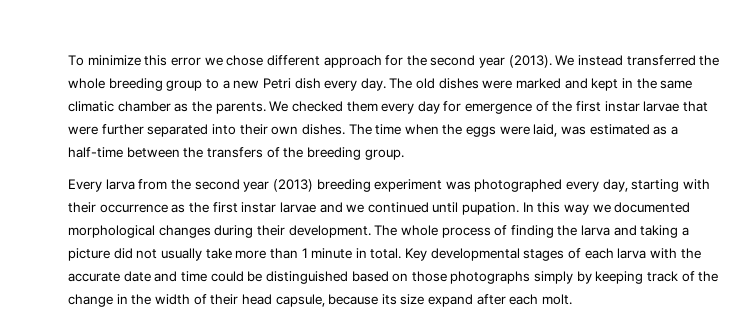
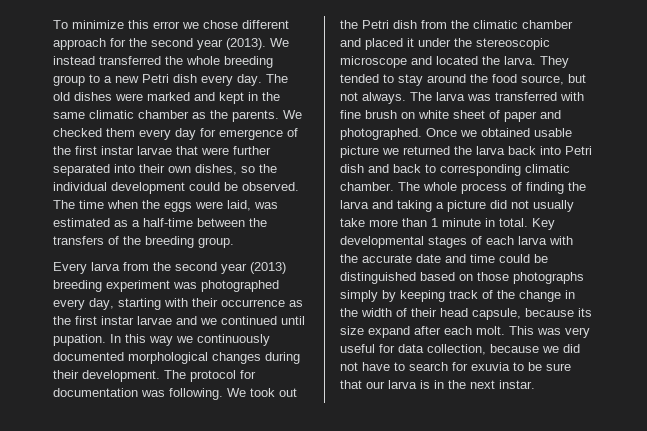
- We checked them every day for emergence of the first instar larvae that were further separated into their own dishes.
+ We checked them every day for emergence of the first instar larvae that were further separated into their own dishes, so the individual development could be observed.
- In this way we documented morphological changes during their development.
+ In this way we continuously documented morphological changes during their development.
- The whole process of finding the larva and taking a picture did not usually take more than 1 minute in total.
+ The protocol for documentation was following. We took out the Petri dish from the climatic chamber and placed it under the stereoscopic microscope and located the larva. They tended to stay around the food source, but not always. The larva was transferred with fine brush on white sheet of paper and photographed. Once we obtained usable picture we returned the larva back into Petri dish and back to corresponding climatic chamber. The whole process of finding the larva and taking a picture did not usually take more than 1 minute in total.
+ This was very useful for data collection, because we did not have to search for exuvia to be sure that our larva is in the next instar.

